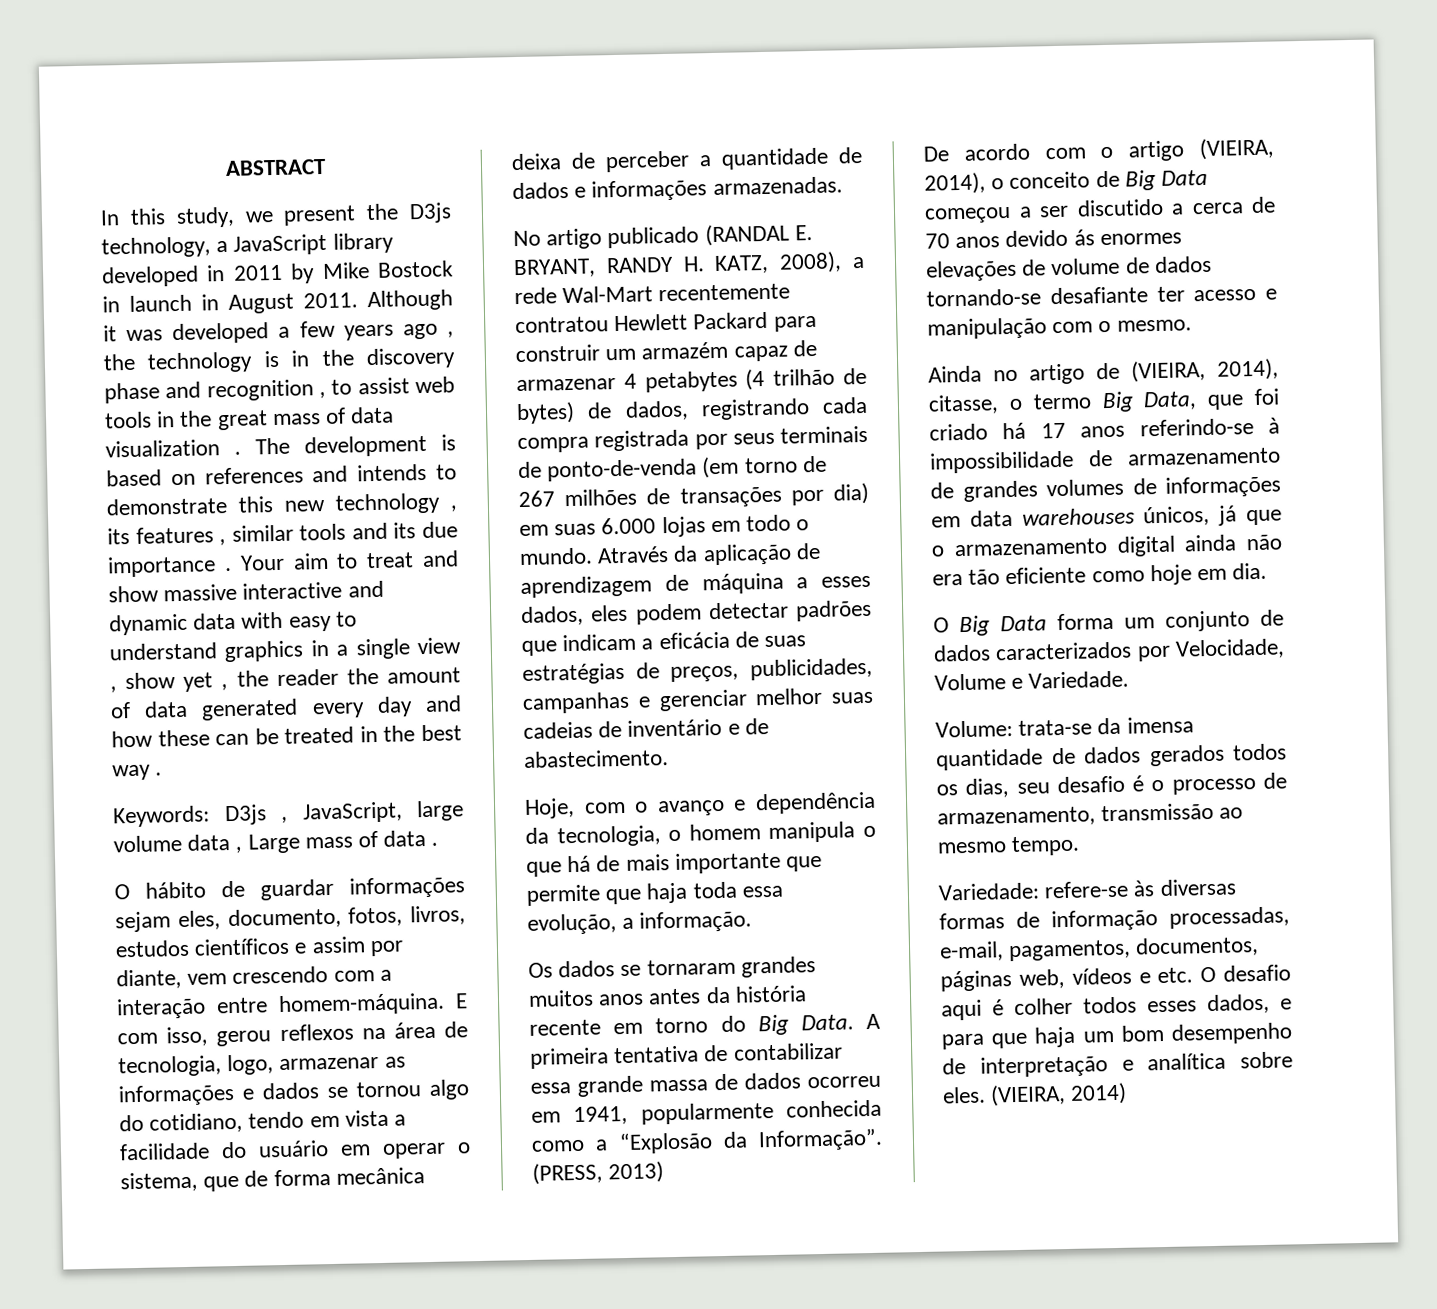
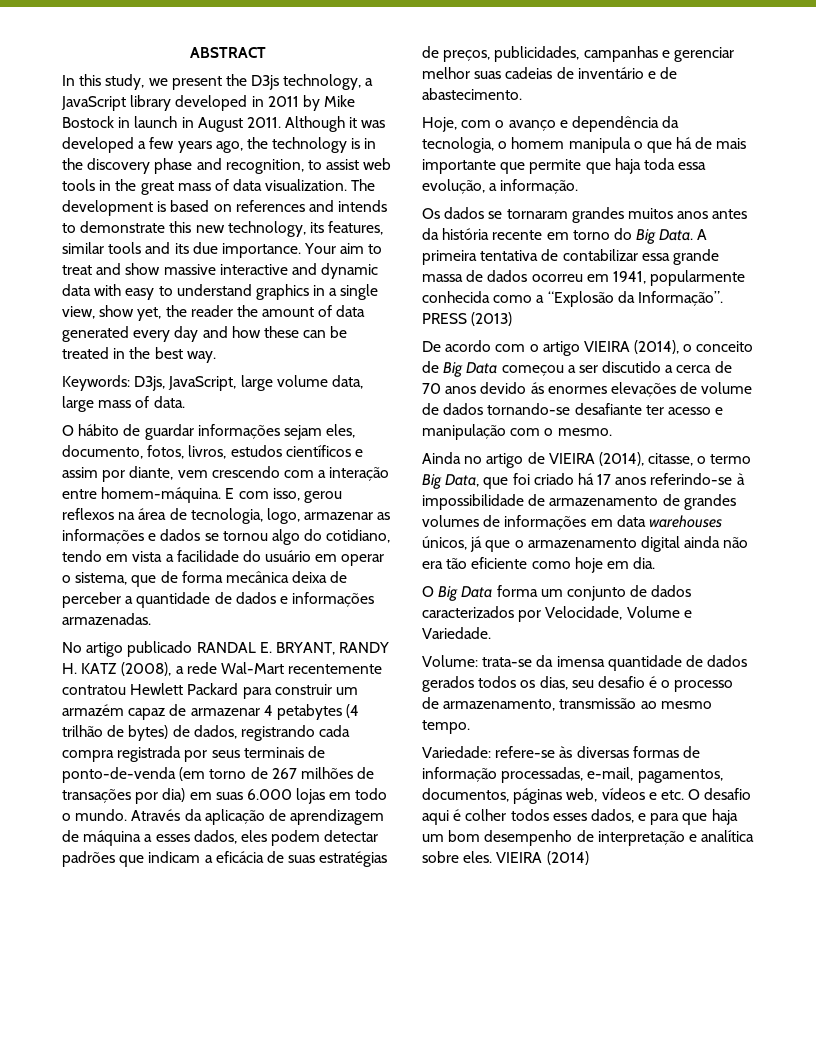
- Although it was developed a few years ago , the technology is in the discovery phase and recognition , to assist web tools in the great mass of data visualization .
+ Although it was developed a few years ago, the technology is in the discovery phase and recognition, to assist web tools in the great mass of data visualization.
- The development is based on references and intends to demonstrate this new technology , its features , similar tools and its due importance .
+ The development is based on references and intends to demonstrate this new technology, its features, similar tools and its due importance.
- Your aim to treat and show massive interactive and dynamic data with easy to understand graphics in a single view , show yet , the reader the amount of data generated every day and how these can be treated in the best way .
+ Your aim to treat and show massive interactive and dynamic data with easy to understand graphics in a single view, show yet, the reader the amount of data generated every day and how these can be treated in the best way.
- Keywords: D3js , JavaScript, large volume data , Large mass of data .
+ Keywords: D3js, JavaScript, large volume data, large mass of data.
- No artigo publicado (RANDAL E. BRYANT, RANDY H. KATZ, 2008), a rede Wal-Mart recentemente contratou Hewlett Packard para construir um armazém capaz de armazenar 4 petabytes (4 trilhão de bytes) de dados, registrando cada compra registrada por seus terminais de ponto-de-venda (em torno de 267 milhões de transações por dia) em suas 6.000 lojas em todo o mundo.
+ No artigo publicado RANDAL E. BRYANT, RANDY H. KATZ (2008), a rede Wal-Mart recentemente contratou Hewlett Packard para construir um armazém capaz de armazenar 4 petabytes (4 trilhão de bytes) de dados, registrando cada compra registrada por seus terminais de ponto-de-venda (em torno de 267 milhões de transações por dia) em suas 6.000 lojas em todo o mundo.
- (PRESS, 2013)
+ PRESS (2013)
- De acordo com o artigo (VIEIRA, 2014), o conceito de Big Data começou a ser discutido a cerca de 70 anos devido ás enormes elevações de volume de dados tornando-se desafiante ter acesso e manipulação com o mesmo.
+ De acordo com o artigo VIEIRA (2014), o conceito de Big Data começou a ser discutido a cerca de 70 anos devido ás enormes elevações de volume de dados tornando-se desafiante ter acesso e manipulação com o mesmo.
- Ainda no artigo de (VIEIRA, 2014), citasse, o termo Big Data, que foi criado há 17 anos referindo-se à impossibilidade de armazenamento de grandes volumes de informações em data warehouses únicos, já que o armazenamento digital ainda não era tão eficiente como hoje em dia.
+ Ainda no artigo de VIEIRA (2014), citasse, o termo Big Data, que foi criado há 17 anos referindo-se à impossibilidade de armazenamento de grandes volumes de informações em data warehouses únicos, já que o armazenamento digital ainda não era tão eficiente como hoje em dia.
- (VIEIRA, 2014)
+ VIEIRA (2014)

